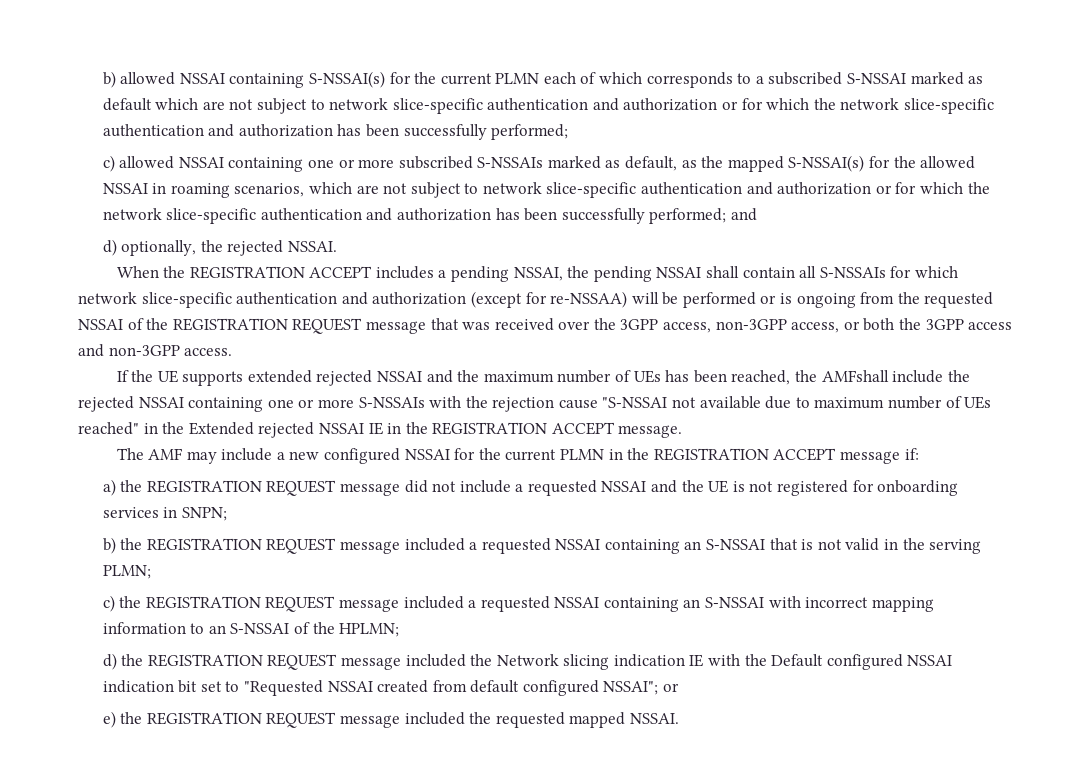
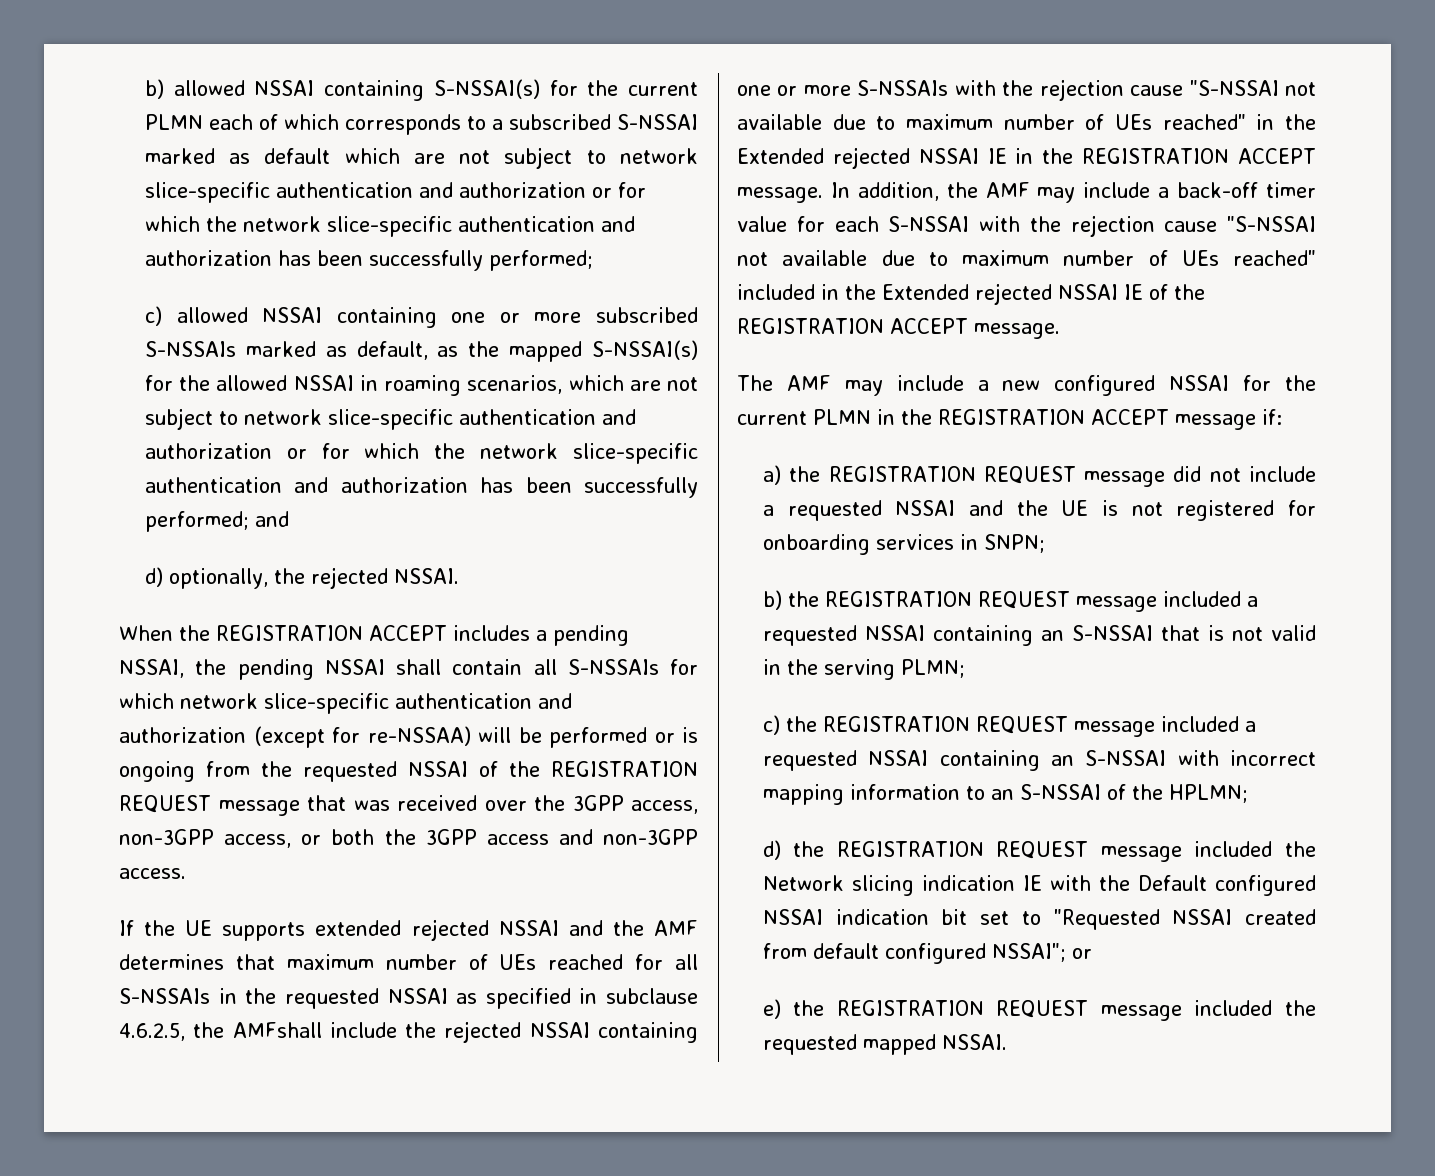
- If the UE supports extended rejected NSSAI and the maximum number of UEs has been reached, the AMFshall include the rejected NSSAI containing one or more S-NSSAIs with the rejection cause "S-NSSAI not available due to maximum number of UEs reached" in the Extended rejected NSSAI IE in the REGISTRATION ACCEPT message.
+ If the UE supports extended rejected NSSAI and the AMF determines that maximum number of UEs reached for all S-NSSAIs in the requested NSSAI as specified in subclause 4.6.2.5, the AMFshall include the rejected NSSAI containing one or more S-NSSAIs with the rejection cause "S-NSSAI not available due to maximum number of UEs reached" in the Extended rejected NSSAI IE in the REGISTRATION ACCEPT message. In addition, the AMF may include a back-off timer value for each S-NSSAI with the rejection cause "S-NSSAI not available due to maximum number of UEs reached" included in the Extended rejected NSSAI IE of the REGISTRATION ACCEPT message.

